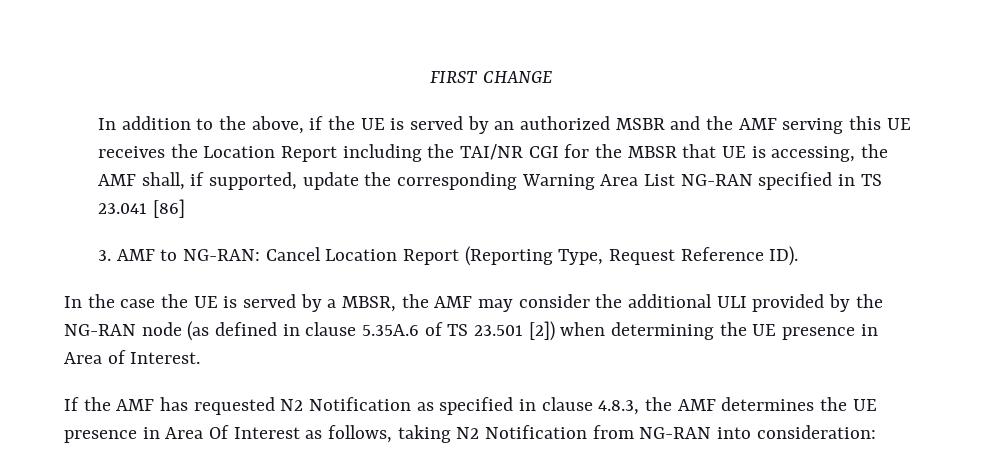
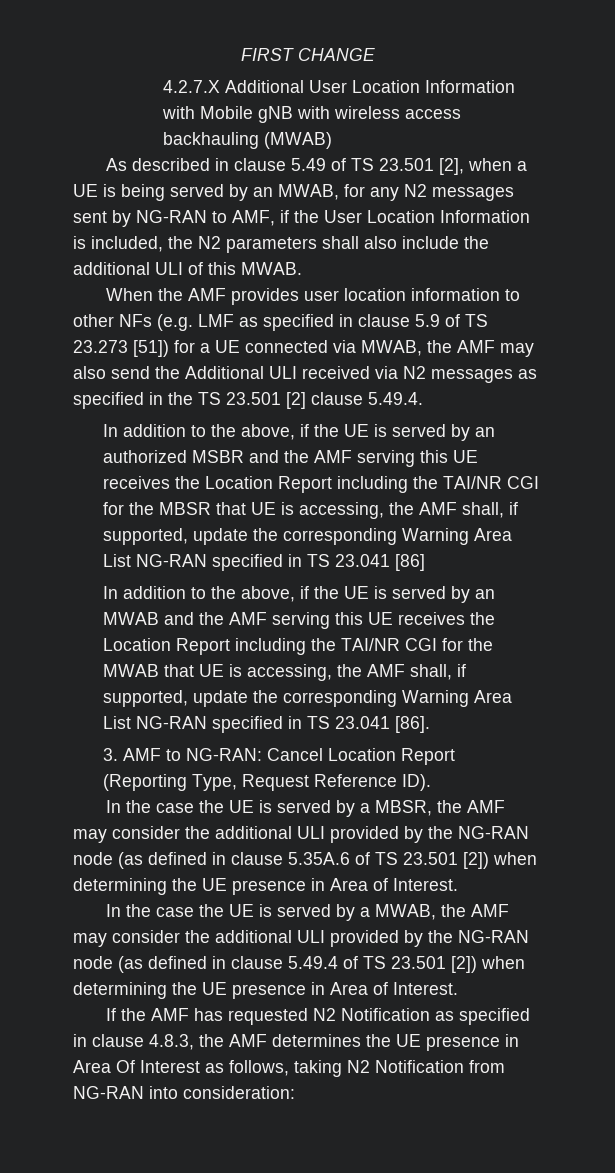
+ 4.2.7.X Additional User Location Information with Mobile gNB with wireless access backhauling (MWAB)
+ As described in clause 5.49 of TS 23.501 [2], when a UE is being served by an MWAB, for any N2 messages sent by NG-RAN to AMF, if the User Location Information is included, the N2 parameters shall also include the additional ULI of this MWAB.
+ When the AMF provides user location information to other NFs (e.g. LMF as specified in clause 5.9 of TS 23.273 [51]) for a UE connected via MWAB, the AMF may also send the Additional ULI received via N2 messages as specified in the TS 23.501 [2] clause 5.49.4.
+ In addition to the above, if the UE is served by an MWAB and the AMF serving this UE receives the Location Report including the TAI/NR CGI for the MWAB that UE is accessing, the AMF shall, if supported, update the corresponding Warning Area List NG-RAN specified in TS 23.041 [86].
+ In the case the UE is served by a MWAB, the AMF may consider the additional ULI provided by the NG-RAN node (as defined in clause 5.49.4 of TS 23.501 [2]) when determining the UE presence in Area of Interest.

